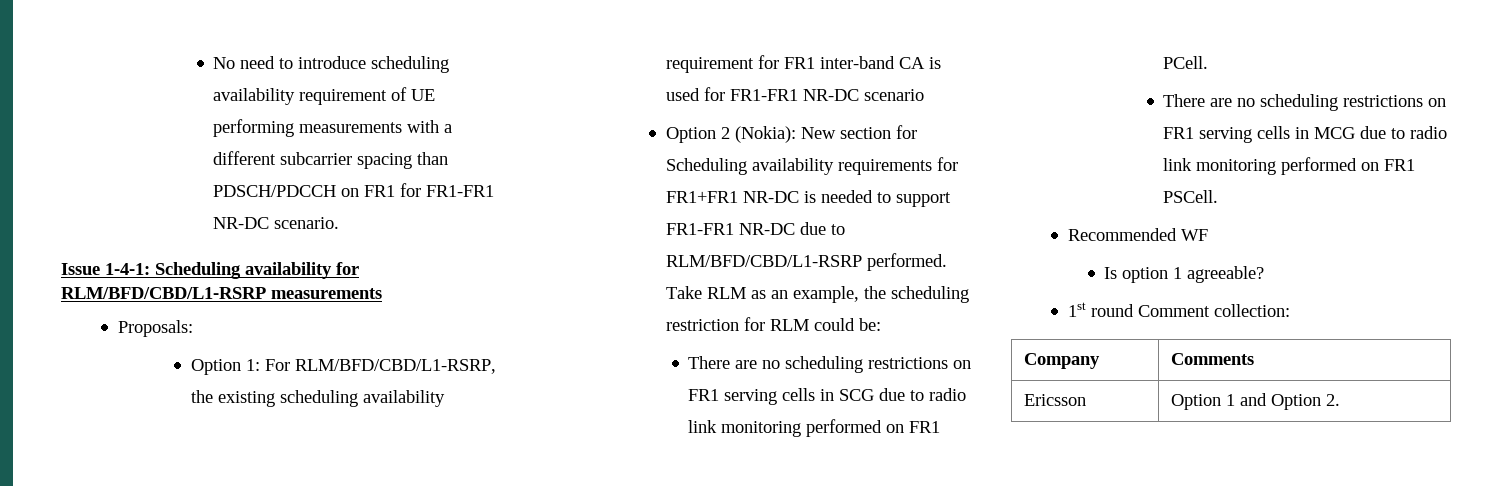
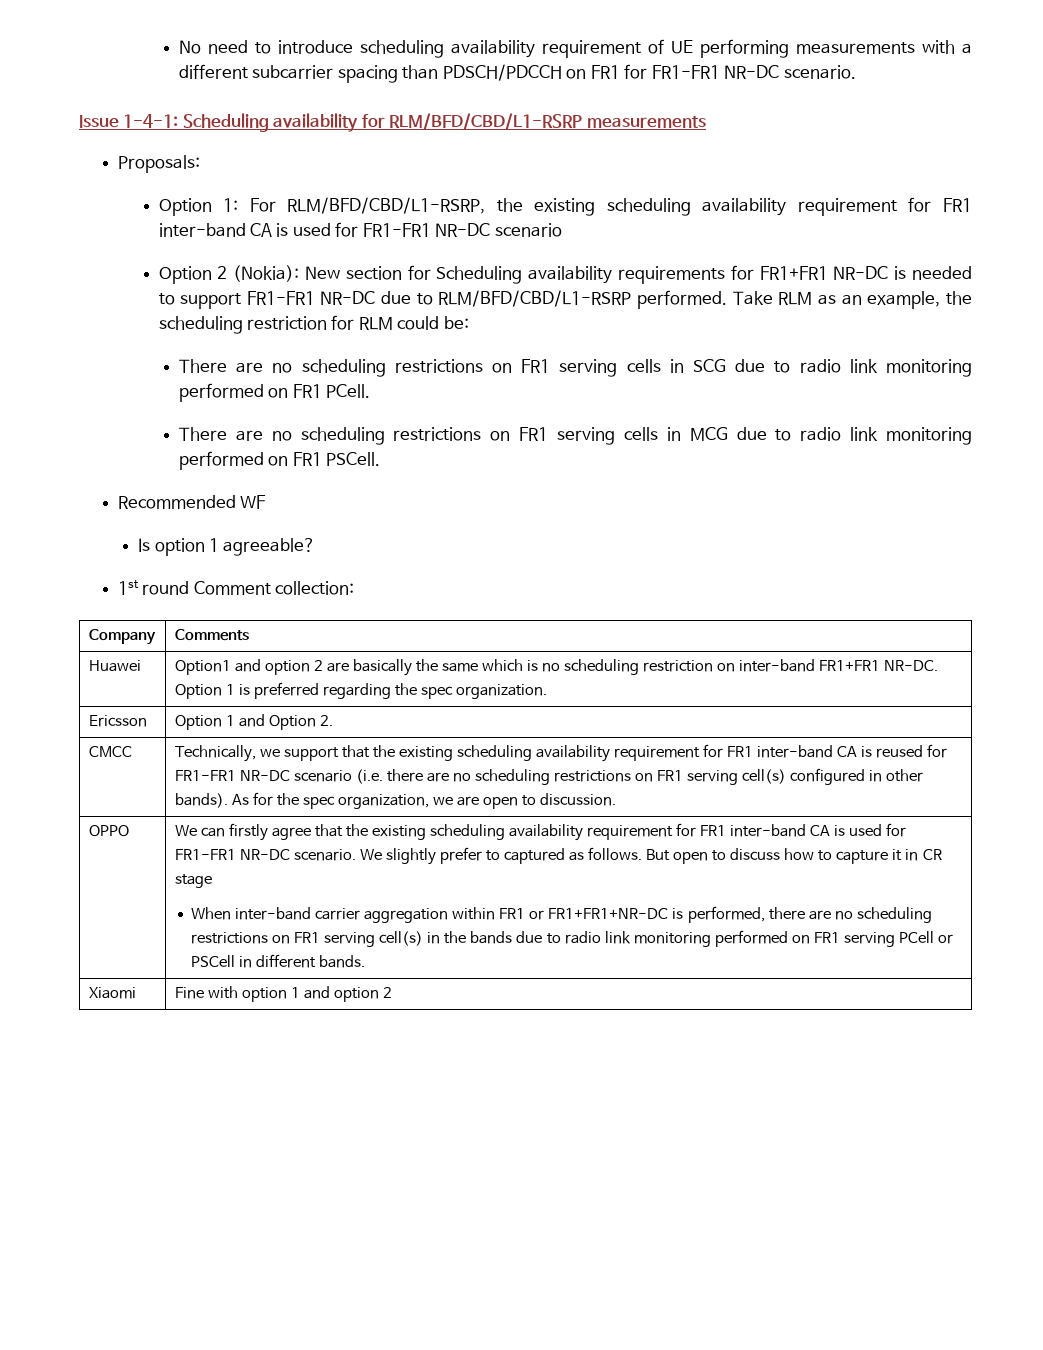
+ Huawei | Option1 and option 2 are basically the same which is no scheduling restriction on inter-band FR1+FR1 NR-DC. Option 1 is preferred regarding the spec organization.
+ CMCC | Technically, we support that the existing scheduling availability requirement for FR1 inter-band CA is reused for FR1-FR1 NR-DC scenario (i.e. there are no scheduling restrictions on FR1 serving cell(s) configured in other bands). As for the spec organization, we are open to discussion.
+ OPPO | We can firstly agree that the existing scheduling availability requirement for FR1 inter-band CA is used for FR1-FR1 NR-DC scenario. We slightly prefer to captured as follows. But open to discuss how to capture it in CR stage
+ When inter-band carrier aggregation within FR1 or FR1+FR1+NR-DC is performed, there are no scheduling restrictions on FR1 serving cell(s) in the bands due to radio link monitoring performed on FR1 serving PCell or PSCell in different bands.
+ Xiaomi | Fine with option 1 and option 2

